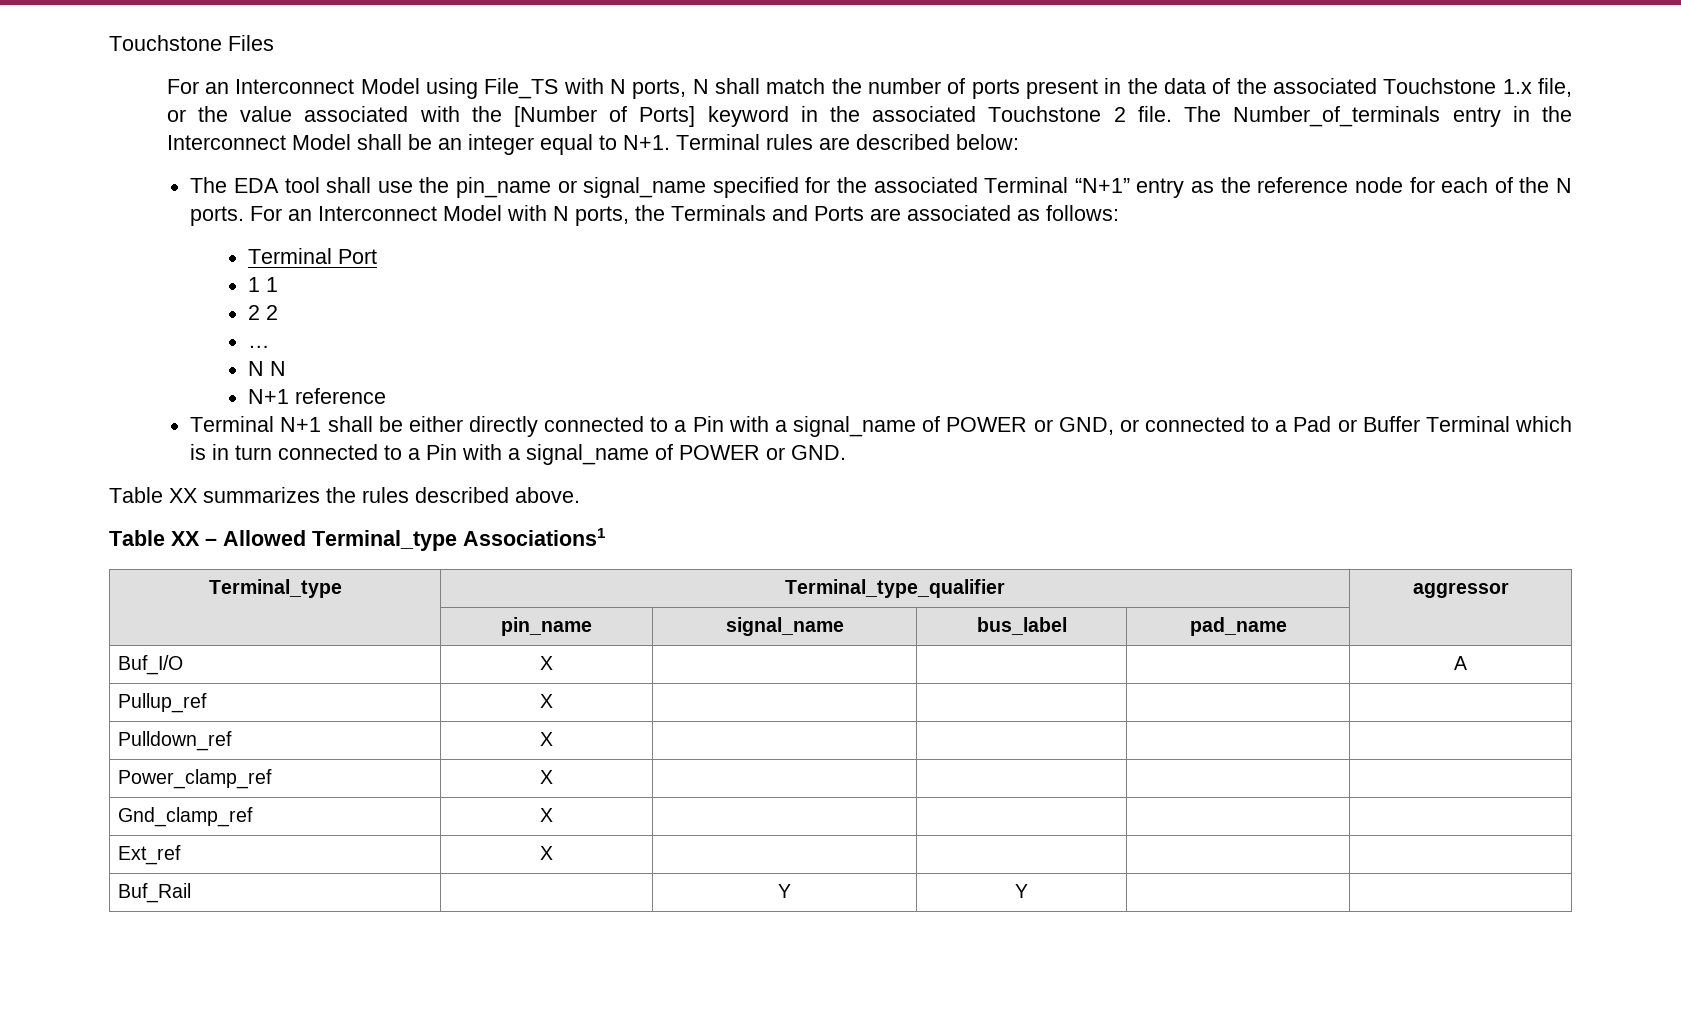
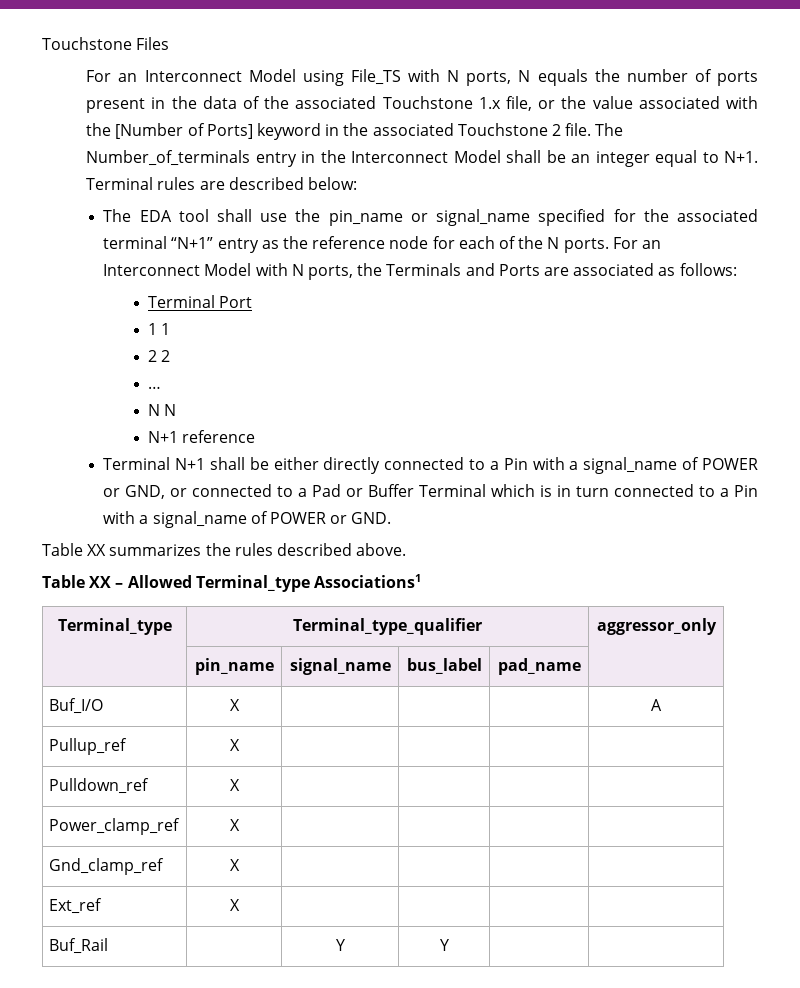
- For an Interconnect Model using File_TS with N ports, N shall match the number of ports present in the data of the associated Touchstone 1.x file, or the value associated with the [Number of Ports] keyword in the associated Touchstone 2 file.
+ For an Interconnect Model using File_TS with N ports, N equals the number of ports present in the data of the associated Touchstone 1.x file, or the value associated with the [Number of Ports] keyword in the associated Touchstone 2 file.
- The EDA tool shall use the pin_name or signal_name specified for the associated Terminal “N+1” entry as the reference node for each of the N ports.
+ The EDA tool shall use the pin_name or signal_name specified for the associated terminal “N+1” entry as the reference node for each of the N ports.
- Terminal_type | Terminal_type_qualifier | aggressor
+ Terminal_type | Terminal_type_qualifier | aggressor_only

